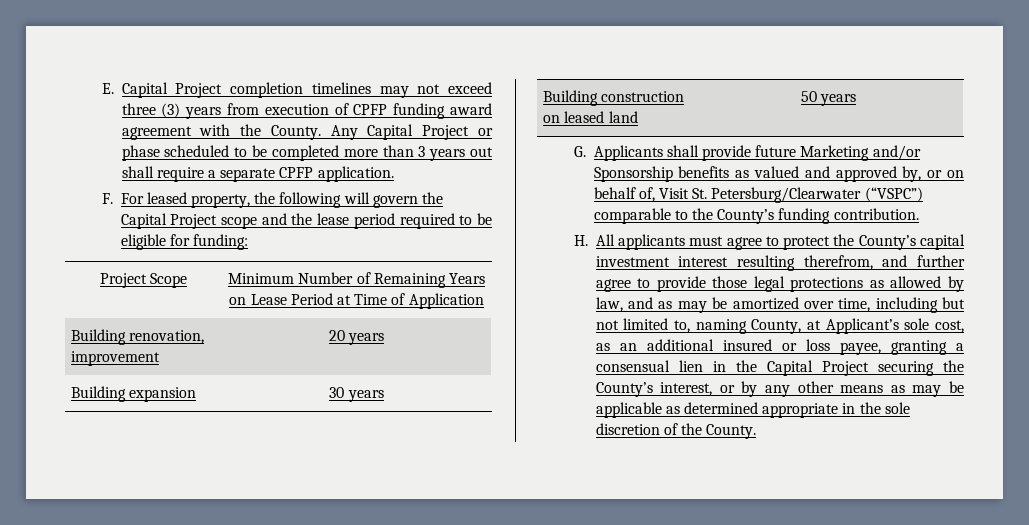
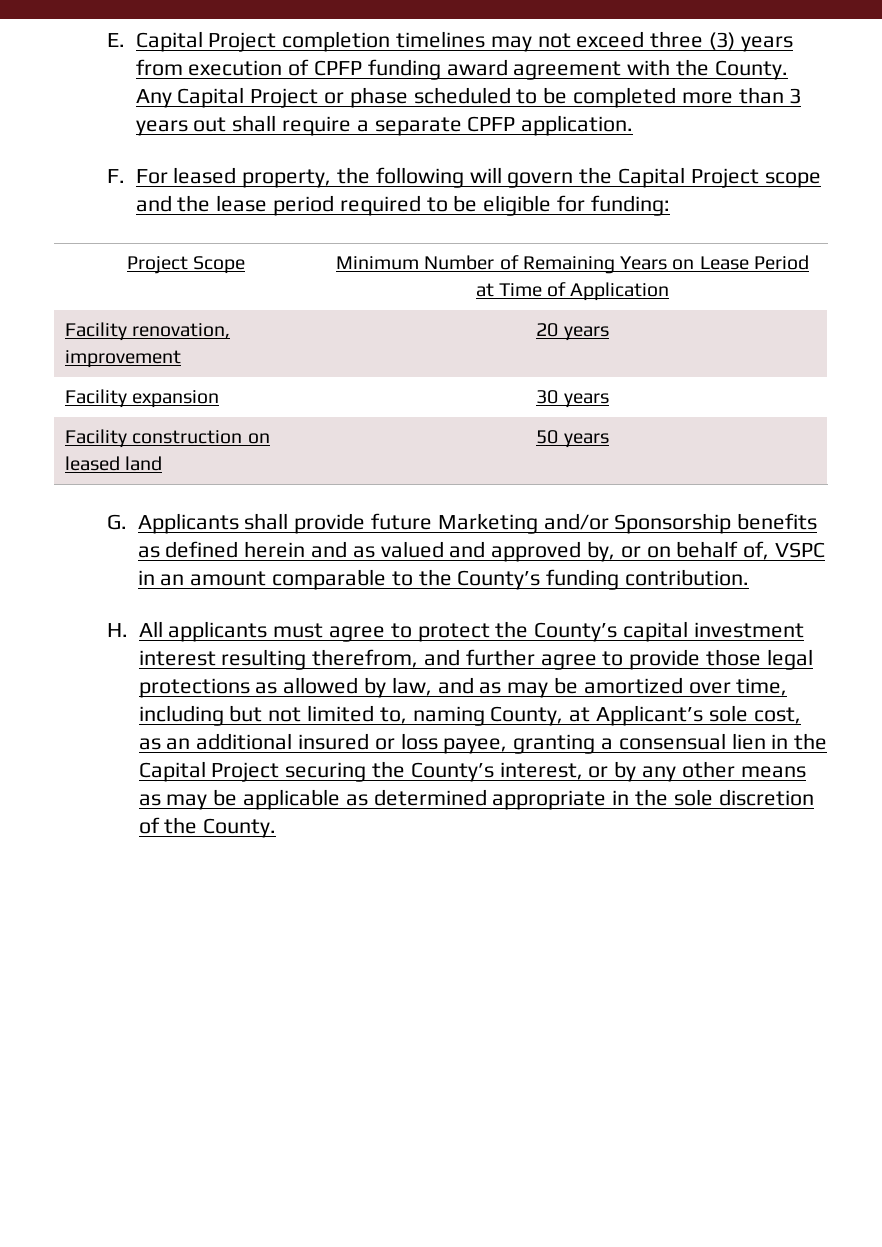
- Building renovation, improvement | 20 years
+ Facility renovation, improvement | 20 years
- Building expansion | 30 years
+ Facility expansion | 30 years
- Building construction on leased land | 50 years
+ Facility construction on leased land | 50 years
- G. Applicants shall provide future Marketing and/or Sponsorship benefits as valued and approved by, or on behalf of, Visit St. Petersburg/Clearwater (“VSPC”) comparable to the County’s funding contribution.
+ G. Applicants shall provide future Marketing and/or Sponsorship benefits as defined herein and as valued and approved by, or on behalf of, VSPC in an amount comparable to the County’s funding contribution.

